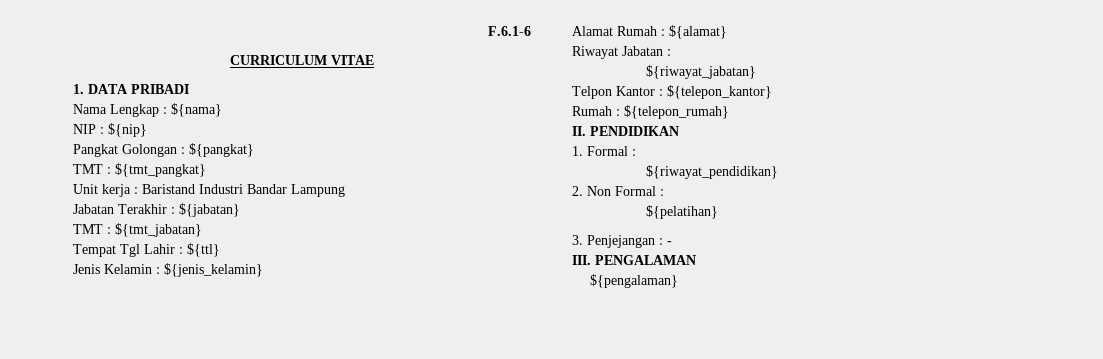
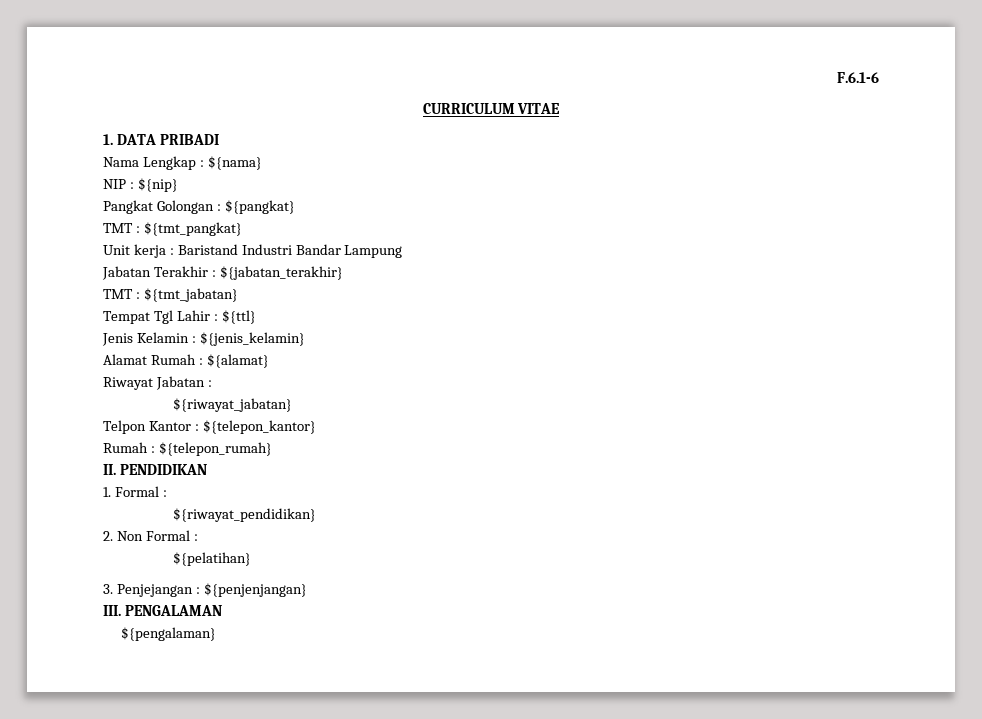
- Jabatan Terakhir : ${jabatan}
+ Jabatan Terakhir : ${jabatan_terakhir}
- 3. Penjejangan : -
+ 3. Penjejangan : ${penjenjangan}

